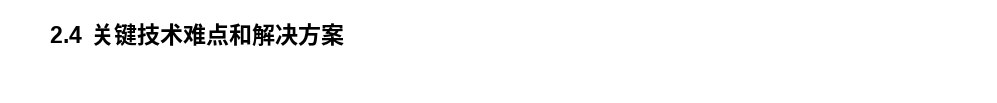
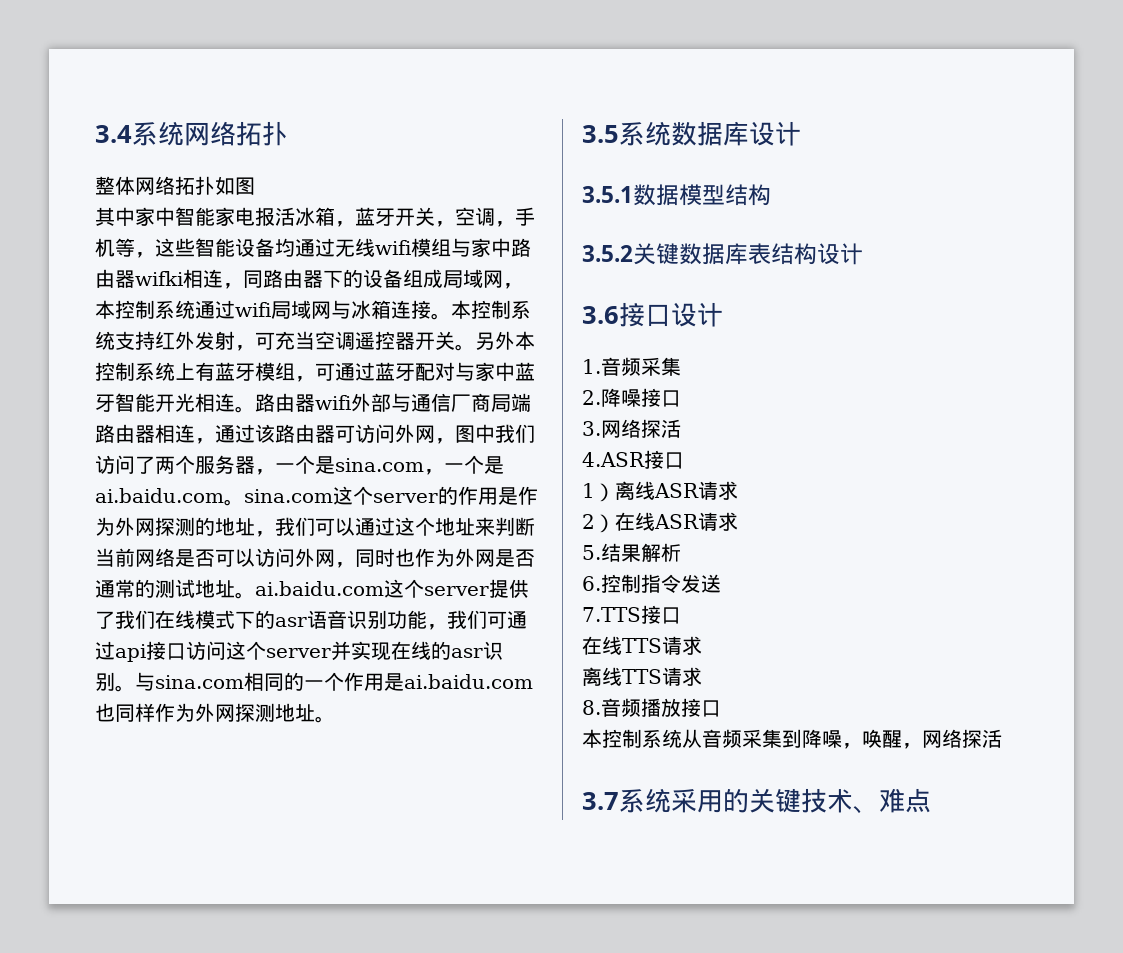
- 2.4关键技术难点和解决方案
+ 3.4系统网络拓扑
+ 整体网络拓扑如图
+ 其中家中智能家电报活冰箱，蓝牙开关，空调，手机等，这些智能设备均通过无线wifi模组与家中路由器wifki相连，同路由器下的设备组成局域网，本控制系统通过wifi局域网与冰箱连接。本控制系统支持红外发射，可充当空调遥控器开关。另外本控制系统上有蓝牙模组，可通过蓝牙配对与家中蓝牙智能开光相连。路由器wifi外部与通信厂商局端路由器相连，通过该路由器可访问外网，图中我们访问了两个服务器，一个是sina.com，一个是ai.baidu.com。sina.com这个server的作用是作为外网探测的地址，我们可以通过这个地址来判断当前网络是否可以访问外网，同时也作为外网是否通常的测试地址。ai.baidu.com这个server提供了我们在线模式下的asr语音识别功能，我们可通过api接口访问这个server并实现在线的asr识别。与sina.com相同的一个作用是ai.baidu.com也同样作为外网探测地址。
+ 3.5系统数据库设计
+ 3.5.1数据模型结构
+ 3.5.2关键数据库表结构设计
+ 3.6接口设计
+ 1.音频采集
+ 2.降噪接口
+ 3.网络探活
+ 4.ASR接口
+ 1）离线ASR请求
+ 2）在线ASR请求
+ 5.结果解析
+ 6.控制指令发送
+ 7.TTS接口
+ 在线TTS请求
+ 离线TTS请求
+ 8.音频播放接口
+ 本控制系统从音频采集到降噪，唤醒，网络探活
+ 3.7系统采用的关键技术、难点

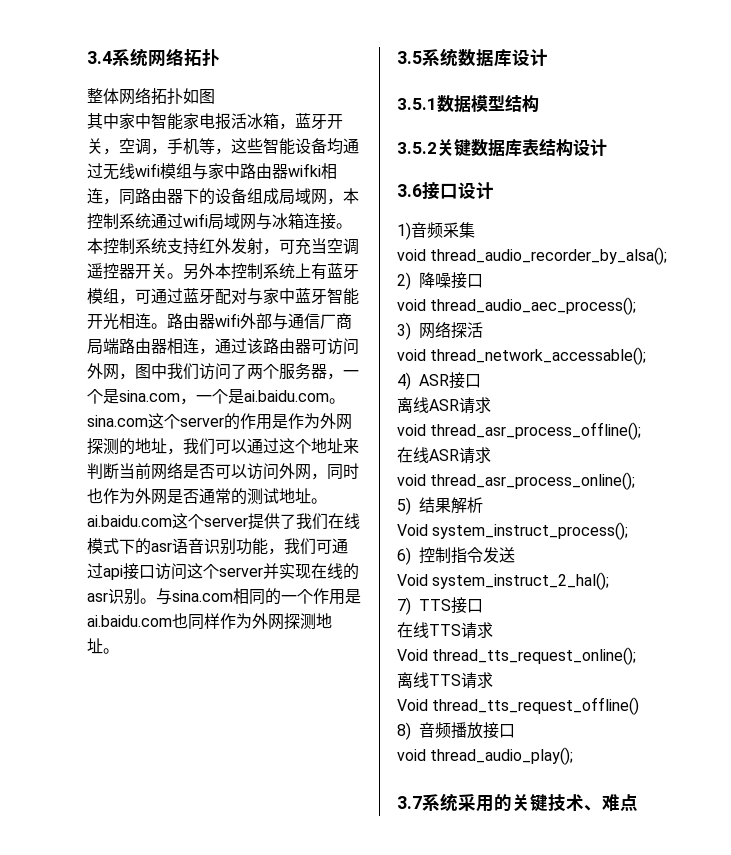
- 1.音频采集
+ 1)音频采集
- 2.降噪接口
+ void thread_audio_recorder_by_alsa();
+ 2)降噪接口
- 3.网络探活
- 4.ASR接口
- 1）离线ASR请求
+ void thread_audio_aec_process();
+ 3)网络探活
+ void thread_network_accessable();
+ 4) ASR接口
+ 离线ASR请求
- 2）在线ASR请求
+ void thread_asr_process_offline();
+ 在线ASR请求
- 5.结果解析
+ void thread_asr_process_online();
+ 5)结果解析
- 6.控制指令发送
+ Void system_instruct_process();
+ 6)控制指令发送
- 7.TTS接口
+ Void system_instruct_2_hal();
+ 7) TTS接口
+ Void thread_tts_request_online();
- 8.音频播放接口
+ Void thread_tts_request_offline()
+ 8)音频播放接口
- 本控制系统从音频采集到降噪，唤醒，网络探活
+ void thread_audio_play();

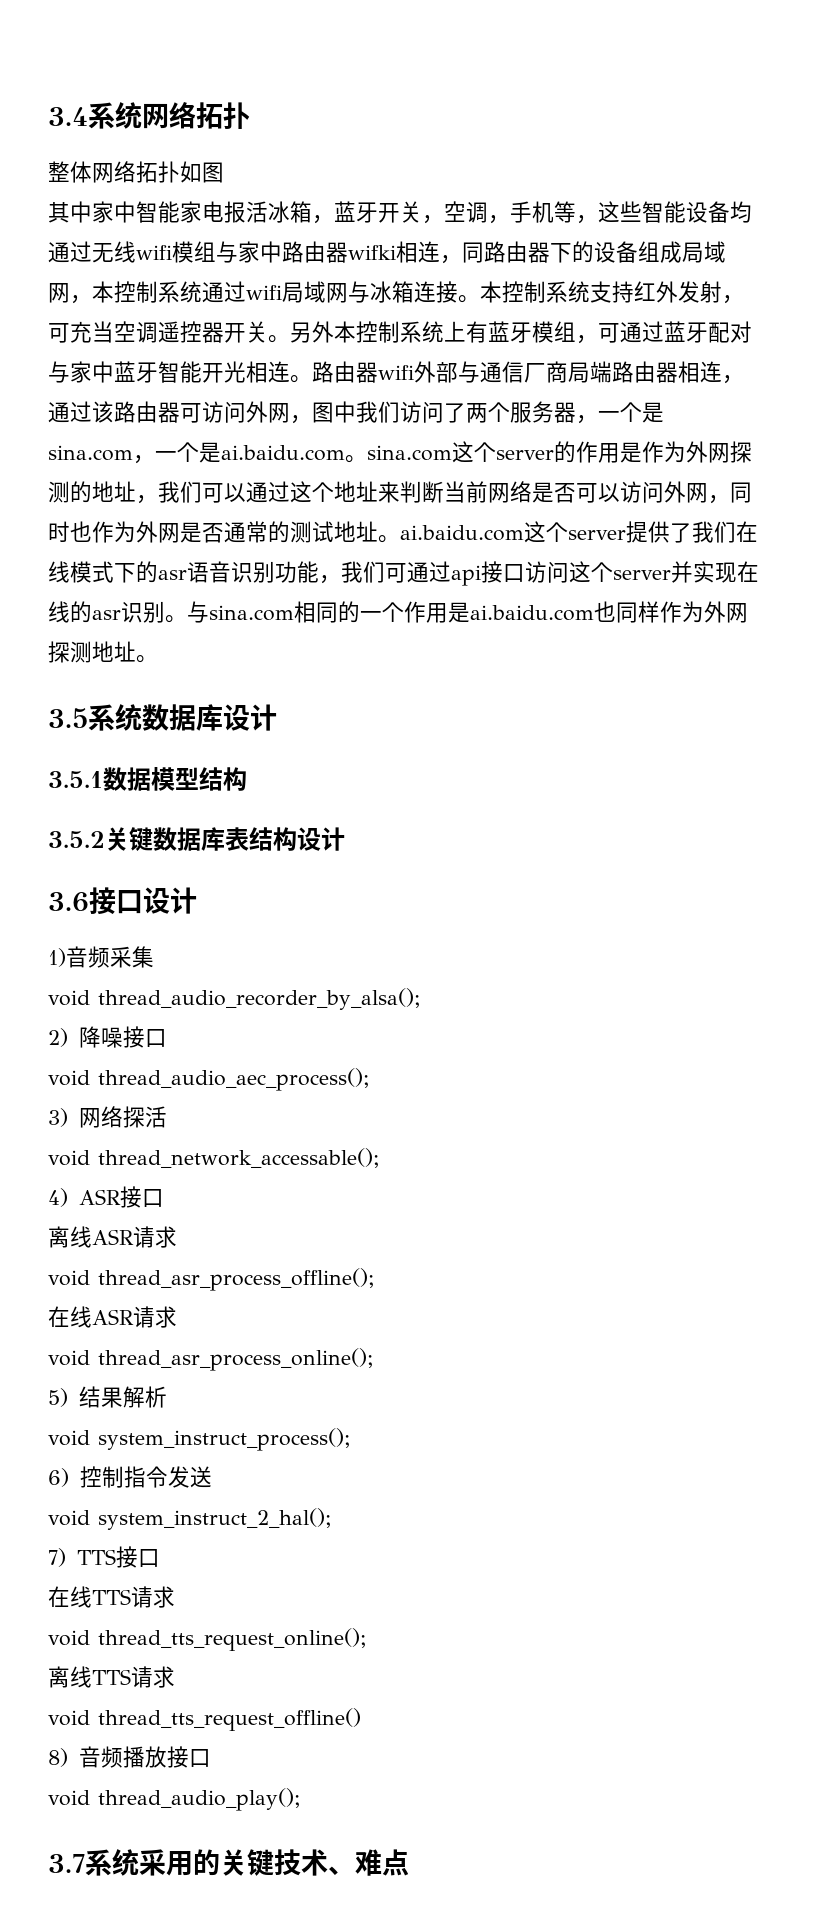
- Void system_instruct_process();
+ void system_instruct_process();
- Void system_instruct_2_hal();
+ void system_instruct_2_hal();
- Void thread_tts_request_online();
+ void thread_tts_request_online();
- Void thread_tts_request_offline()
+ void thread_tts_request_offline()

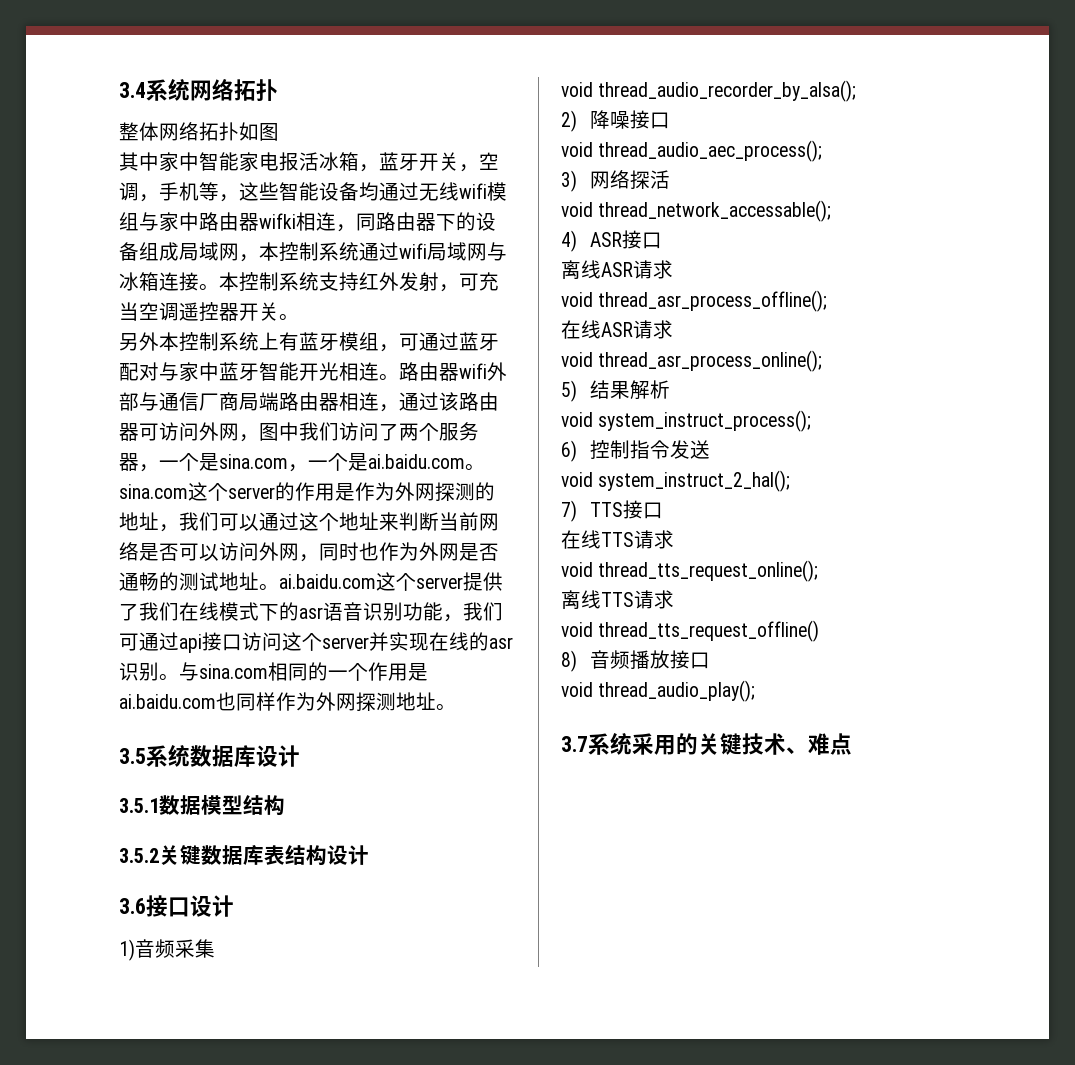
- 本控制系统支持红外发射，可充当空调遥控器开关。另外本控制系统上有蓝牙模组，可通过蓝牙配对与家中蓝牙智能开光相连。
+ 本控制系统支持红外发射，可充当空调遥控器开关。
+ 另外本控制系统上有蓝牙模组，可通过蓝牙配对与家中蓝牙智能开光相连。
- 路由器wifi外部与通信厂商局端路由器相连，通过该路由器可访问外网，图中我们访问了两个服务器，一个是sina.com，一个是ai.baidu.com。sina.com这个server的作用是作为外网探测的地址，我们可以通过这个地址来判断当前网络是否可以访问外网，同时也作为外网是否通常的测试地址。ai.baidu.com这个server提供了我们在线模式下的asr语音识别功能，我们可通过api接口访问这个server并实现在线的asr识别。
+ 路由器wifi外部与通信厂商局端路由器相连，通过该路由器可访问外网，图中我们访问了两个服务器，一个是sina.com，一个是ai.baidu.com。sina.com这个server的作用是作为外网探测的地址，我们可以通过这个地址来判断当前网络是否可以访问外网，同时也作为外网是否通畅的测试地址。ai.baidu.com这个server提供了我们在线模式下的asr语音识别功能，我们可通过api接口访问这个server并实现在线的asr识别。

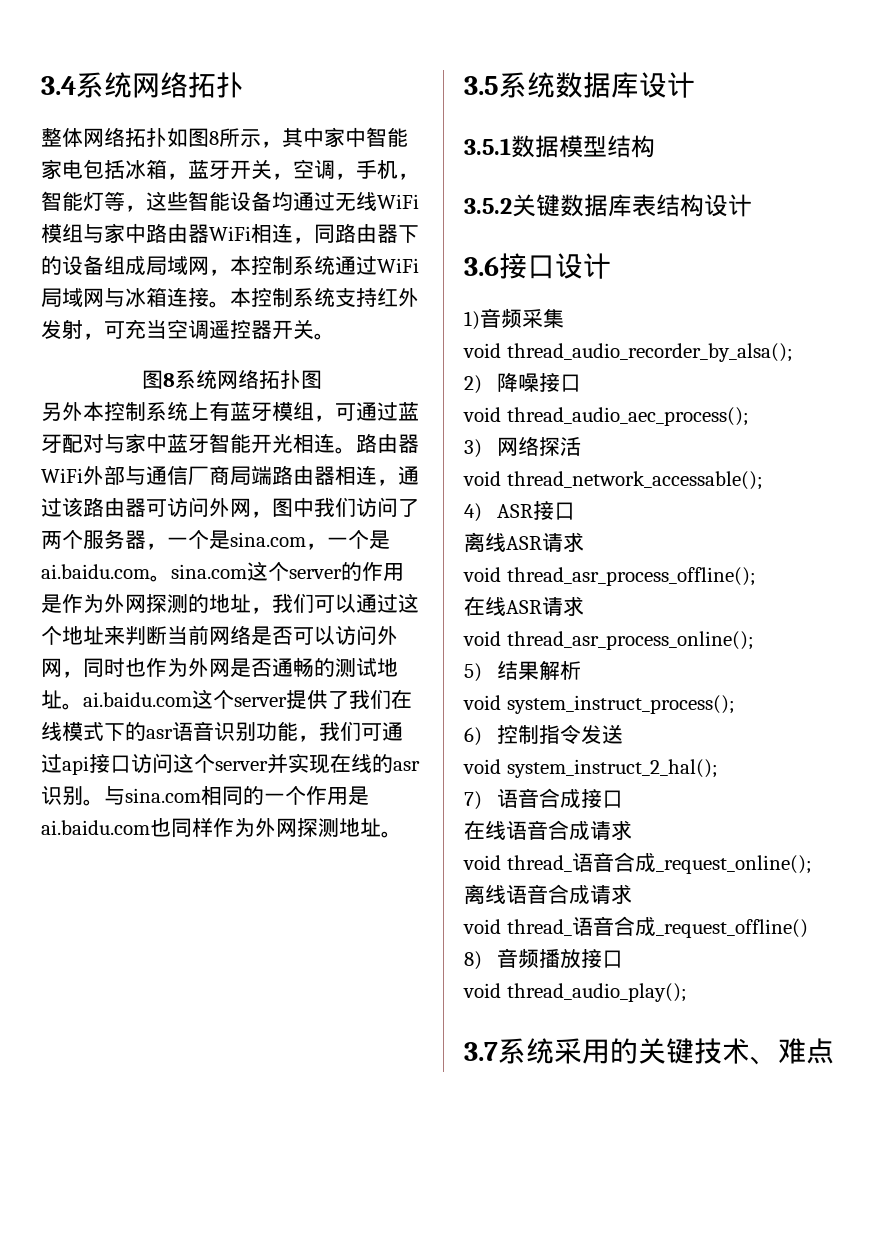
- 整体网络拓扑如图
- 其中家中智能家电报活冰箱，蓝牙开关，空调，手机等，这些智能设备均通过无线wifi模组与家中路由器wifki相连，同路由器下的设备组成局域网，本控制系统通过wifi局域网与冰箱连接。
+ 整体网络拓扑如图8所示，其中家中智能家电包括冰箱，蓝牙开关，空调，手机，智能灯等，这些智能设备均通过无线WiFi模组与家中路由器WiFi相连，同路由器下的设备组成局域网，本控制系统通过WiFi局域网与冰箱连接。
+ 图8系统网络拓扑图
- 路由器wifi外部与通信厂商局端路由器相连，通过该路由器可访问外网，图中我们访问了两个服务器，一个是sina.com，一个是ai.baidu.com。sina.com这个server的作用是作为外网探测的地址，我们可以通过这个地址来判断当前网络是否可以访问外网，同时也作为外网是否通畅的测试地址。ai.baidu.com这个server提供了我们在线模式下的asr语音识别功能，我们可通过api接口访问这个server并实现在线的asr识别。
+ 路由器WiFi外部与通信厂商局端路由器相连，通过该路由器可访问外网，图中我们访问了两个服务器，一个是sina.com，一个是ai.baidu.com。sina.com这个server的作用是作为外网探测的地址，我们可以通过这个地址来判断当前网络是否可以访问外网，同时也作为外网是否通畅的测试地址。ai.baidu.com这个server提供了我们在线模式下的asr语音识别功能，我们可通过api接口访问这个server并实现在线的asr识别。
- 7) TTS接口
+ 7)语音合成接口
- 在线TTS请求
- void thread_tts_request_online();
- 离线TTS请求
- void thread_tts_request_offline()
+ 在线语音合成请求
+ void thread_语音合成_request_online();
+ 离线语音合成请求
+ void thread_语音合成_request_offline()

